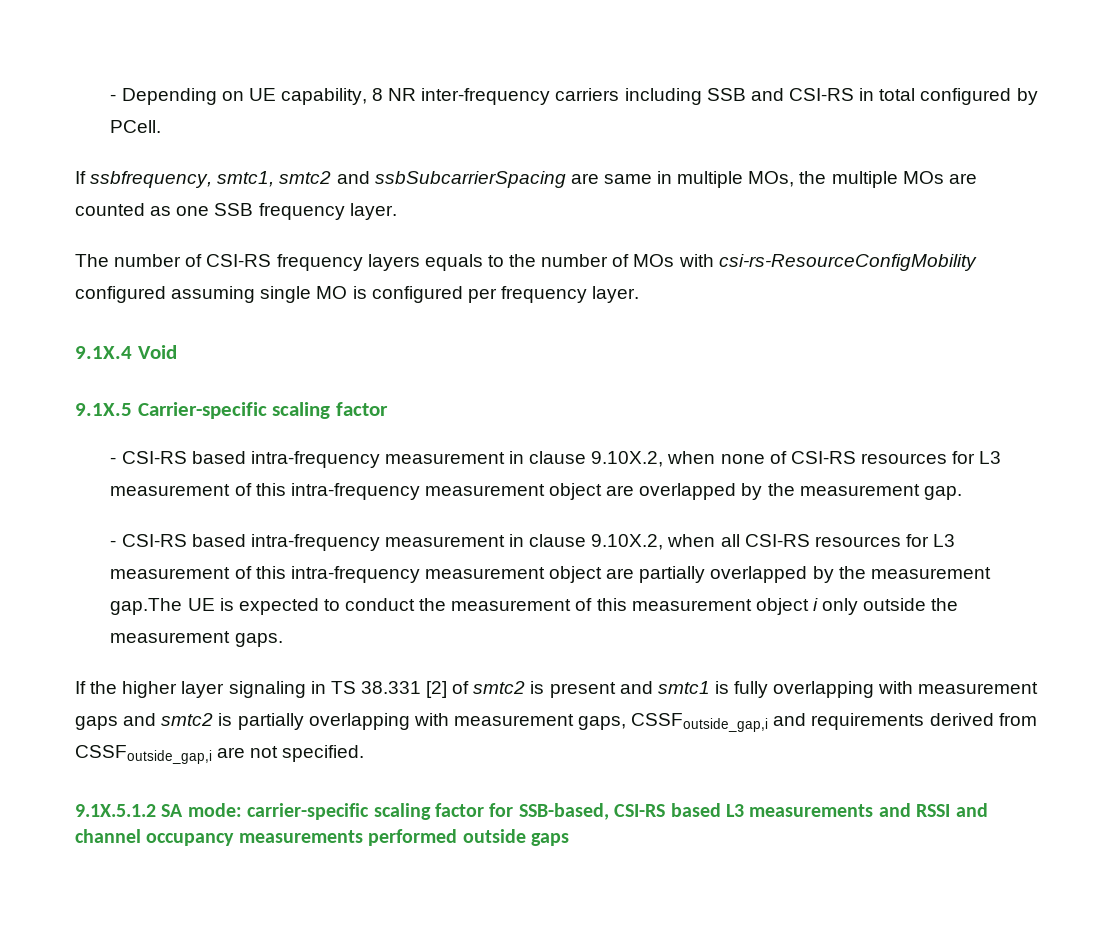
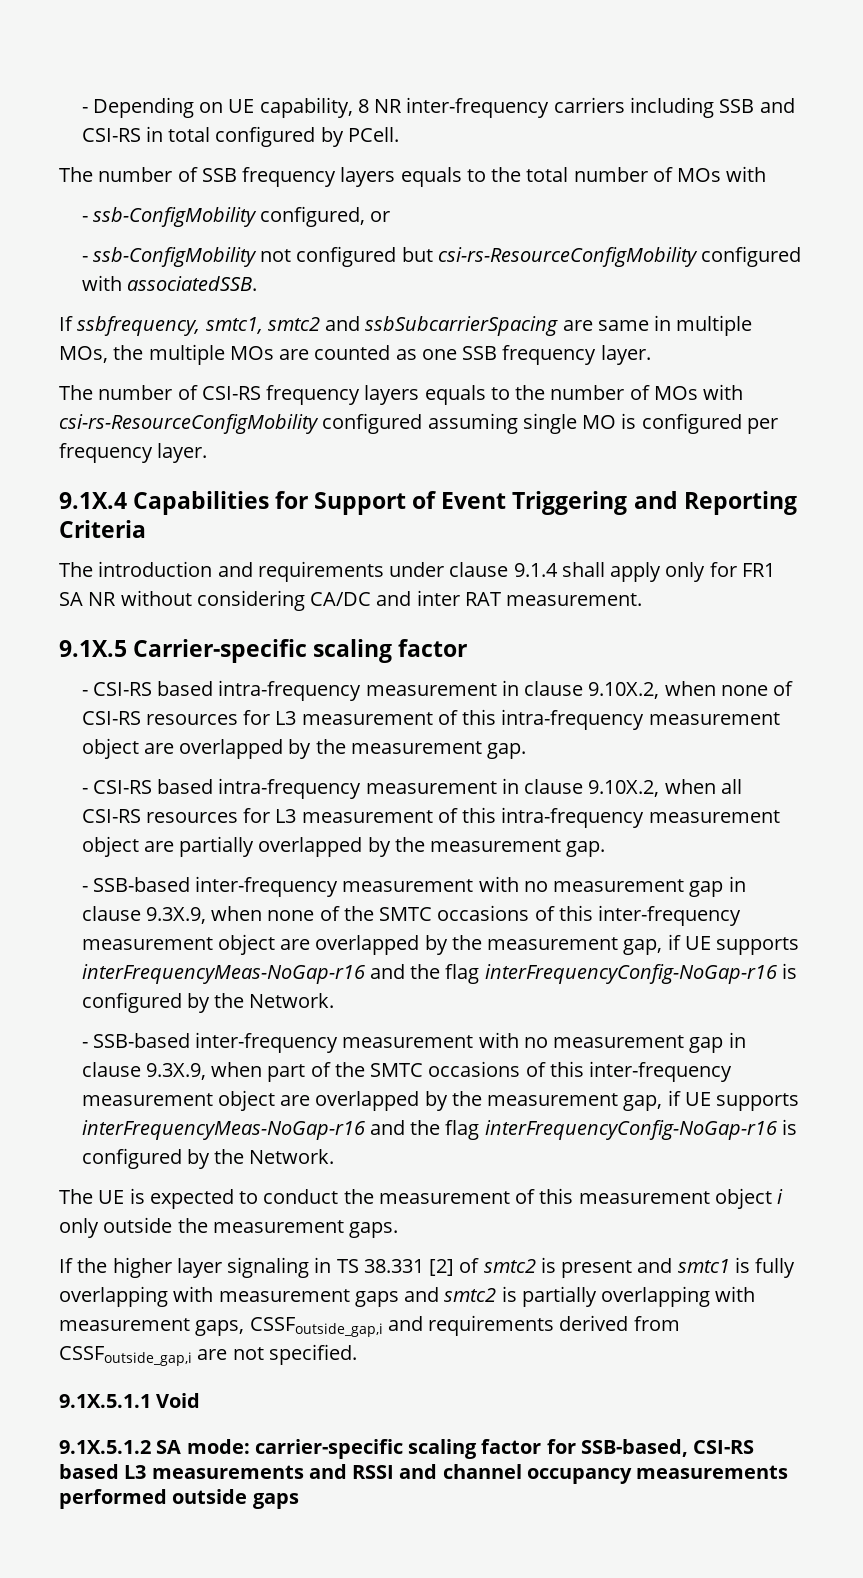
+ The number of SSB frequency layers equals to the total number of MOs with
+ - ssb-ConfigMobility configured, or
+ - ssb-ConfigMobility not configured but csi-rs-ResourceConfigMobility configured with associatedSSB.
- 9.1X.4 Void
+ 9.1X.4 Capabilities for Support of Event Triggering and Reporting Criteria
+ The introduction and requirements under clause 9.1.4 shall apply only for FR1 SA NR without considering CA/DC and inter RAT measurement.
- - CSI-RS based intra-frequency measurement in clause 9.10X.2, when all CSI-RS resources for L3 measurement of this intra-frequency measurement object are partially overlapped by the measurement gap.The UE is expected to conduct the measurement of this measurement object i only outside the measurement gaps.
+ - CSI-RS based intra-frequency measurement in clause 9.10X.2, when all CSI-RS resources for L3 measurement of this intra-frequency measurement object are partially overlapped by the measurement gap.
+ - SSB-based inter-frequency measurement with no measurement gap in clause 9.3X.9, when none of the SMTC occasions of this inter-frequency measurement object are overlapped by the measurement gap, if UE supports interFrequencyMeas-NoGap-r16 and the flag interFrequencyConfig-NoGap-r16 is configured by the Network.
+ - SSB-based inter-frequency measurement with no measurement gap in clause 9.3X.9, when part of the SMTC occasions of this inter-frequency measurement object are overlapped by the measurement gap, if UE supports interFrequencyMeas-NoGap-r16 and the flag interFrequencyConfig-NoGap-r16 is configured by the Network.
+ The UE is expected to conduct the measurement of this measurement object i only outside the measurement gaps.
+ 9.1X.5.1.1 Void

